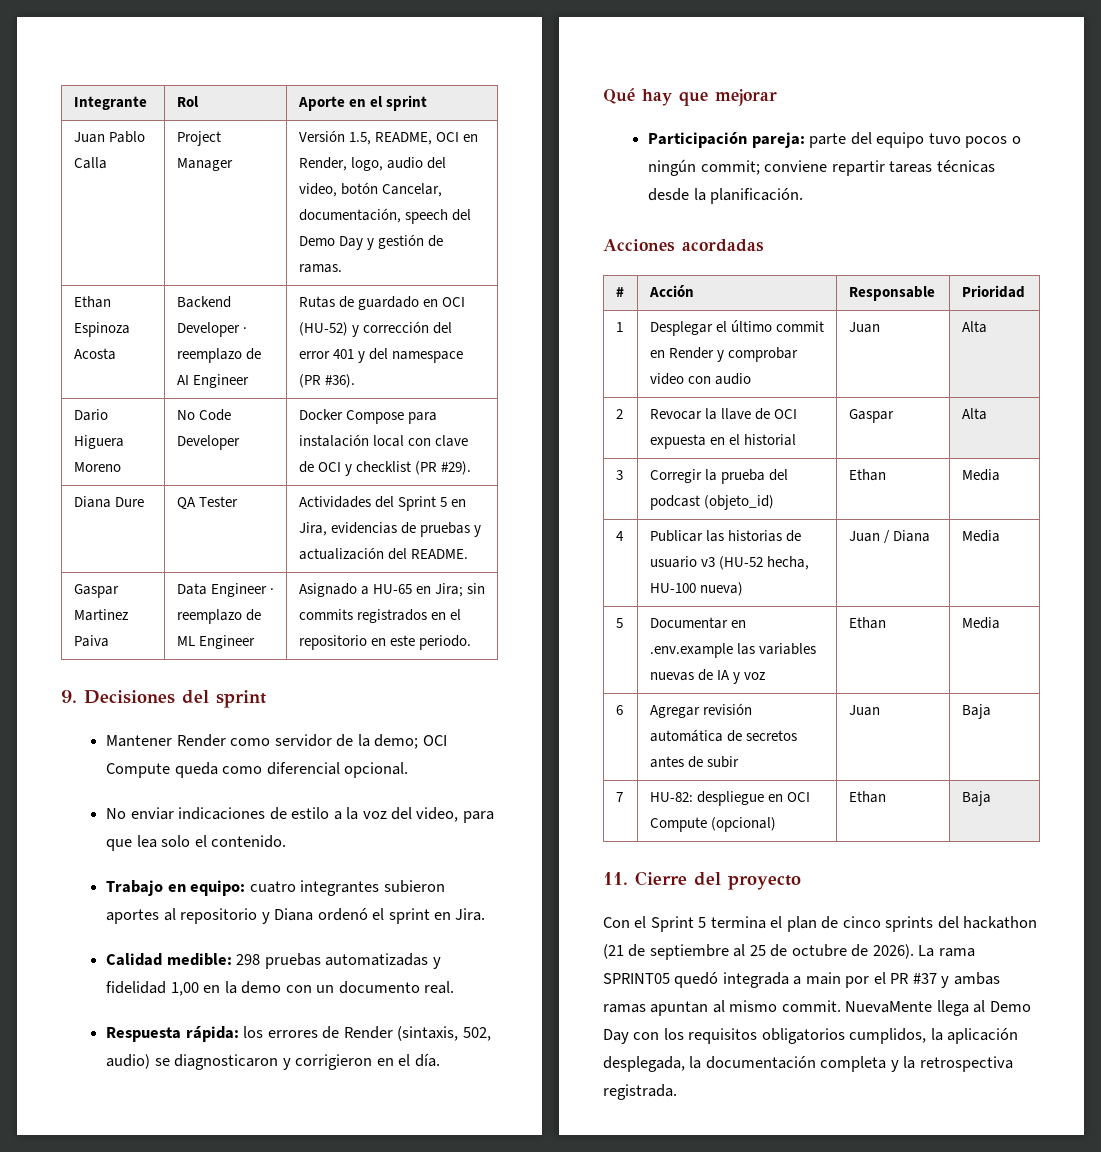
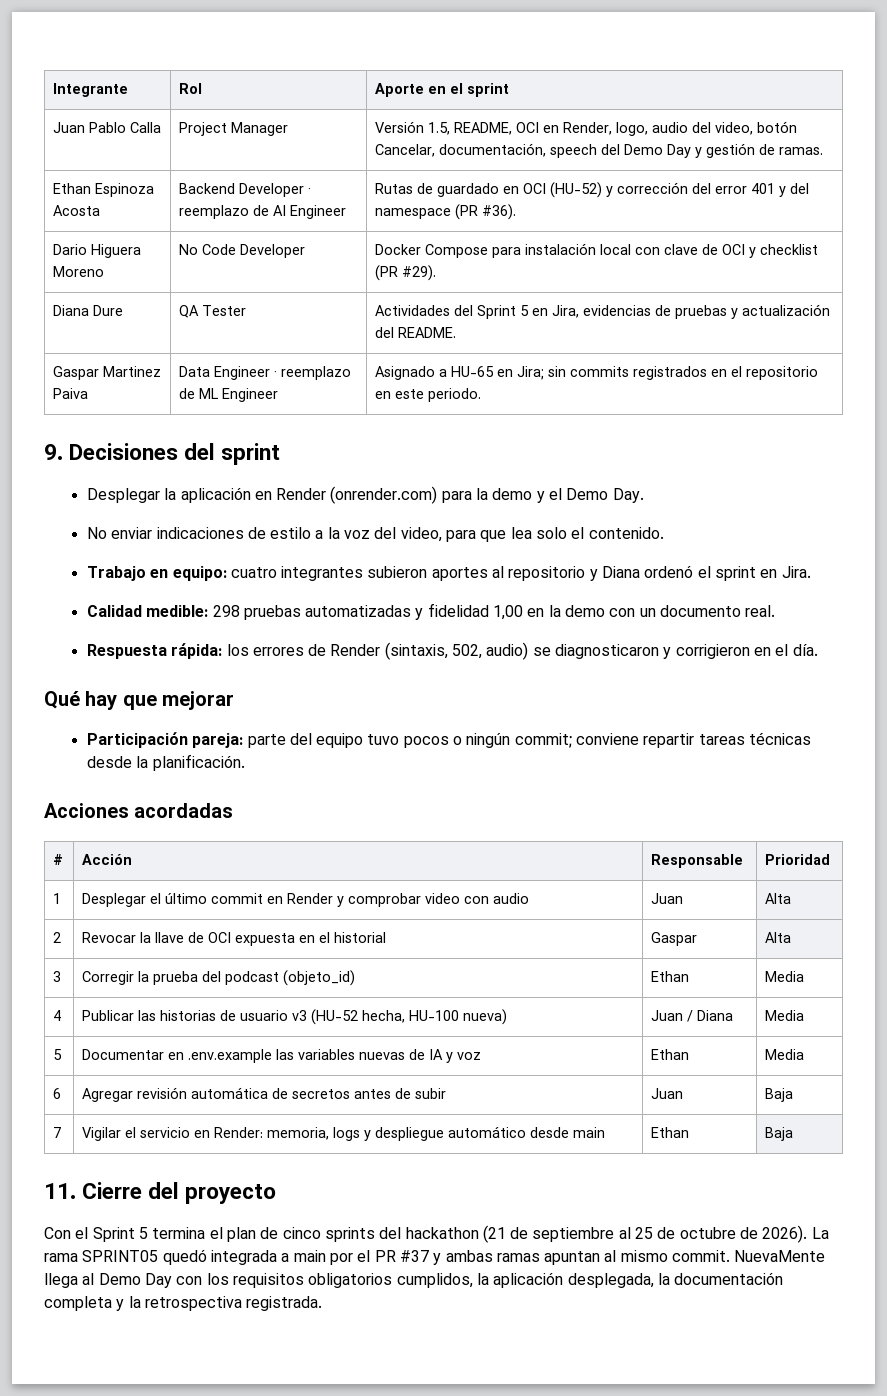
- Mantener Render como servidor de la demo; OCI Compute queda como diferencial opcional.
+ Desplegar la aplicación en Render (onrender.com) para la demo y el Demo Day.
- 7 | HU-82: despliegue en OCI Compute (opcional) | Ethan | Baja
+ 7 | Vigilar el servicio en Render: memoria, logs y despliegue automático desde main | Ethan | Baja

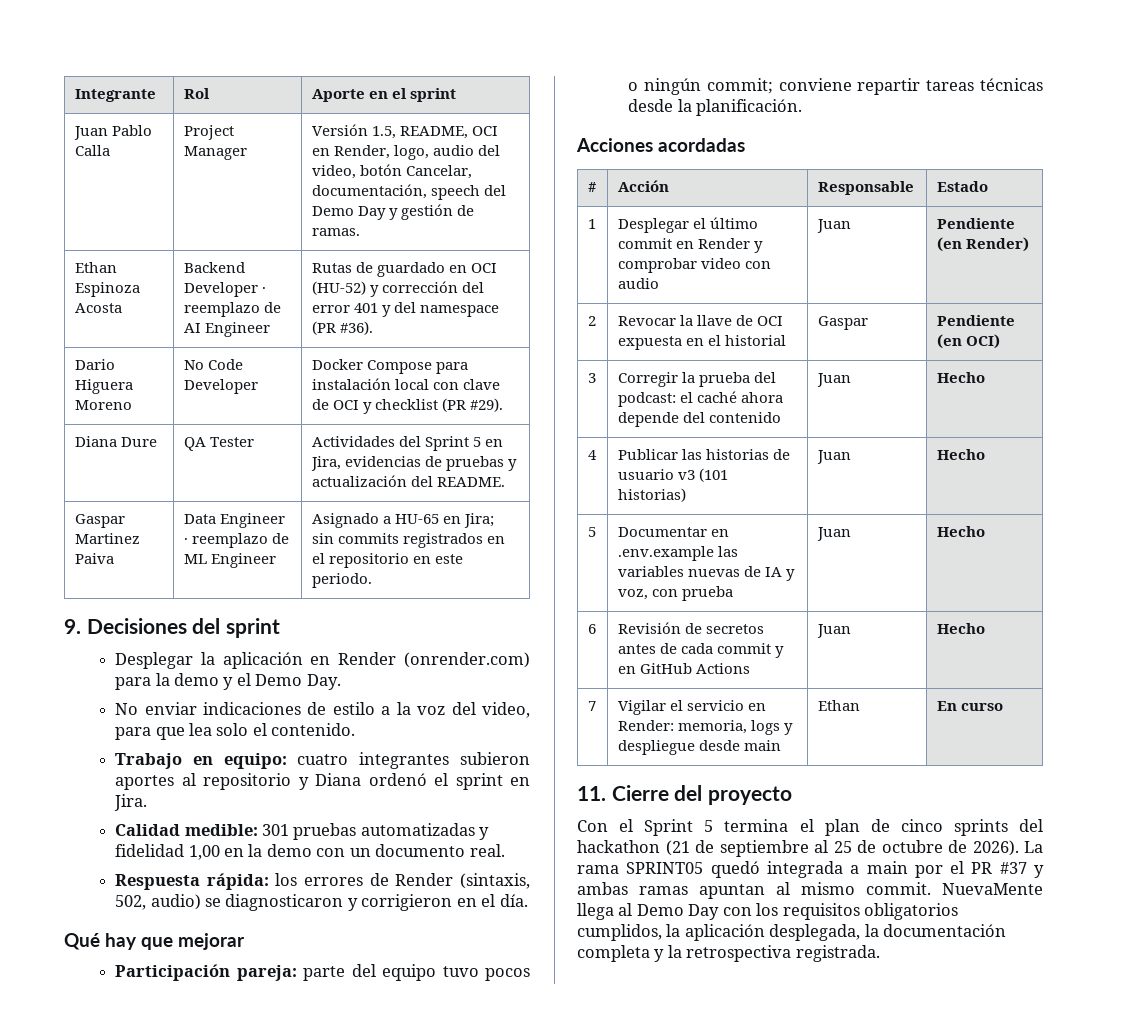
- Calidad medible: 298 pruebas automatizadas y fidelidad 1,00 en la demo con un documento real.
+ Calidad medible: 301 pruebas automatizadas y fidelidad 1,00 en la demo con un documento real.
- # | Acción | Responsable | Prioridad
+ # | Acción | Responsable | Estado
- 1 | Desplegar el último commit en Render y comprobar video con audio | Juan | Alta
+ 1 | Desplegar el último commit en Render y comprobar video con audio | Juan | Pendiente (en Render)
- 2 | Revocar la llave de OCI expuesta en el historial | Gaspar | Alta
+ 2 | Revocar la llave de OCI expuesta en el historial | Gaspar | Pendiente (en OCI)
- 3 | Corregir la prueba del podcast (objeto_id) | Ethan | Media
+ 3 | Corregir la prueba del podcast: el caché ahora depende del contenido | Juan | Hecho
- 4 | Publicar las historias de usuario v3 (HU-52 hecha, HU-100 nueva) | Juan / Diana | Media
+ 4 | Publicar las historias de usuario v3 (101 historias) | Juan | Hecho
- 5 | Documentar en .env.example las variables nuevas de IA y voz | Ethan | Media
- 6 | Agregar revisión automática de secretos antes de subir | Juan | Baja
+ 5 | Documentar en .env.example las variables nuevas de IA y voz, con prueba | Juan | Hecho
+ 6 | Revisión de secretos antes de cada commit y en GitHub Actions | Juan | Hecho
- 7 | Vigilar el servicio en Render: memoria, logs y despliegue automático desde main | Ethan | Baja
+ 7 | Vigilar el servicio en Render: memoria, logs y despliegue desde main | Ethan | En curso

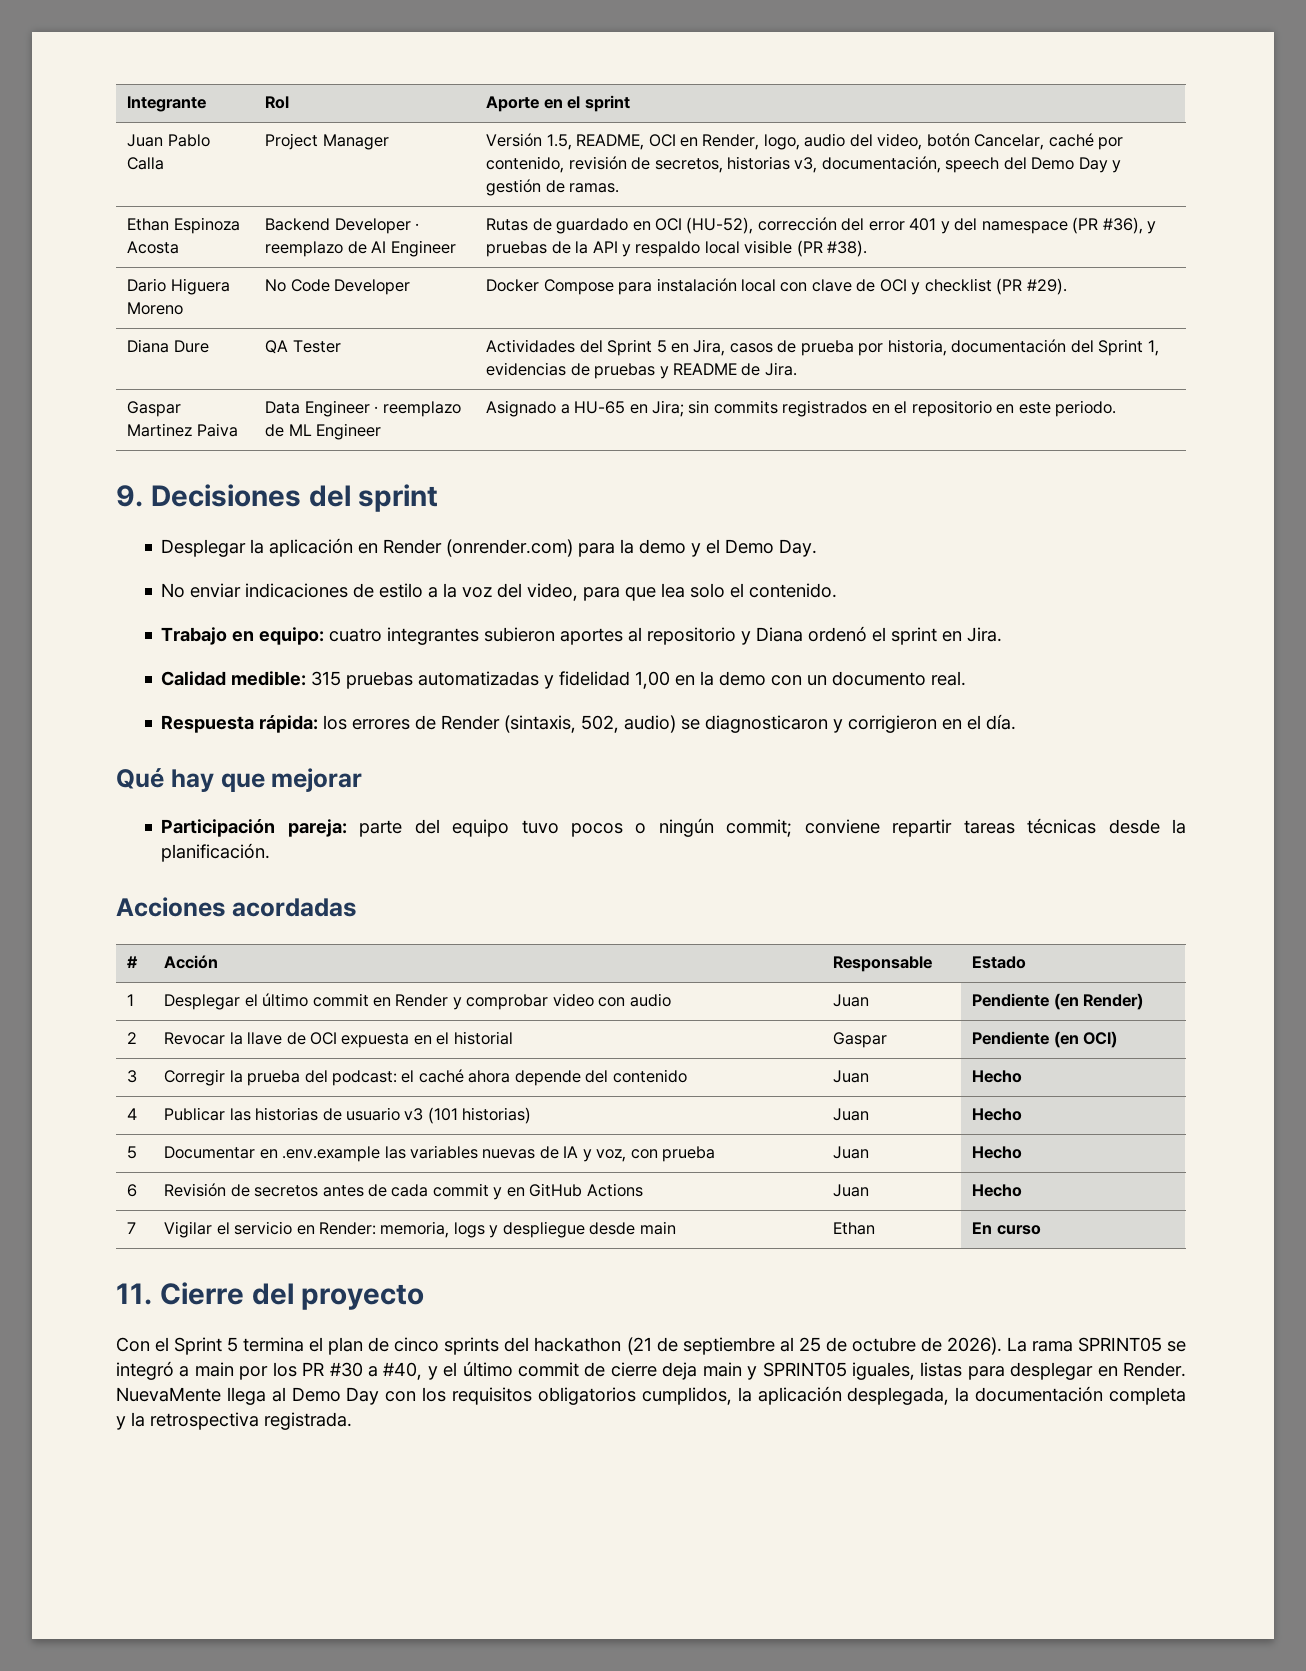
- Juan Pablo Calla | Project Manager | Versión 1.5, README, OCI en Render, logo, audio del video, botón Cancelar, documentación, speech del Demo Day y gestión de ramas.
+ Juan Pablo Calla | Project Manager | Versión 1.5, README, OCI en Render, logo, audio del video, botón Cancelar, caché por contenido, revisión de secretos, historias v3, documentación, speech del Demo Day y gestión de ramas.
- Ethan Espinoza Acosta | Backend Developer · reemplazo de AI Engineer | Rutas de guardado en OCI (HU-52) y corrección del error 401 y del namespace (PR #36).
+ Ethan Espinoza Acosta | Backend Developer · reemplazo de AI Engineer | Rutas de guardado en OCI (HU-52), corrección del error 401 y del namespace (PR #36), y pruebas de la API y respaldo local visible (PR #38).
- Diana Dure | QA Tester | Actividades del Sprint 5 en Jira, evidencias de pruebas y actualización del README.
+ Diana Dure | QA Tester | Actividades del Sprint 5 en Jira, casos de prueba por historia, documentación del Sprint 1, evidencias de pruebas y README de Jira.
- Calidad medible: 301 pruebas automatizadas y fidelidad 1,00 en la demo con un documento real.
+ Calidad medible: 315 pruebas automatizadas y fidelidad 1,00 en la demo con un documento real.
- La rama SPRINT05 quedó integrada a main por el PR #37 y ambas ramas apuntan al mismo commit.
+ La rama SPRINT05 se integró a main por los PR #30 a #40, y el último commit de cierre deja main y SPRINT05 iguales, listas para desplegar en Render.

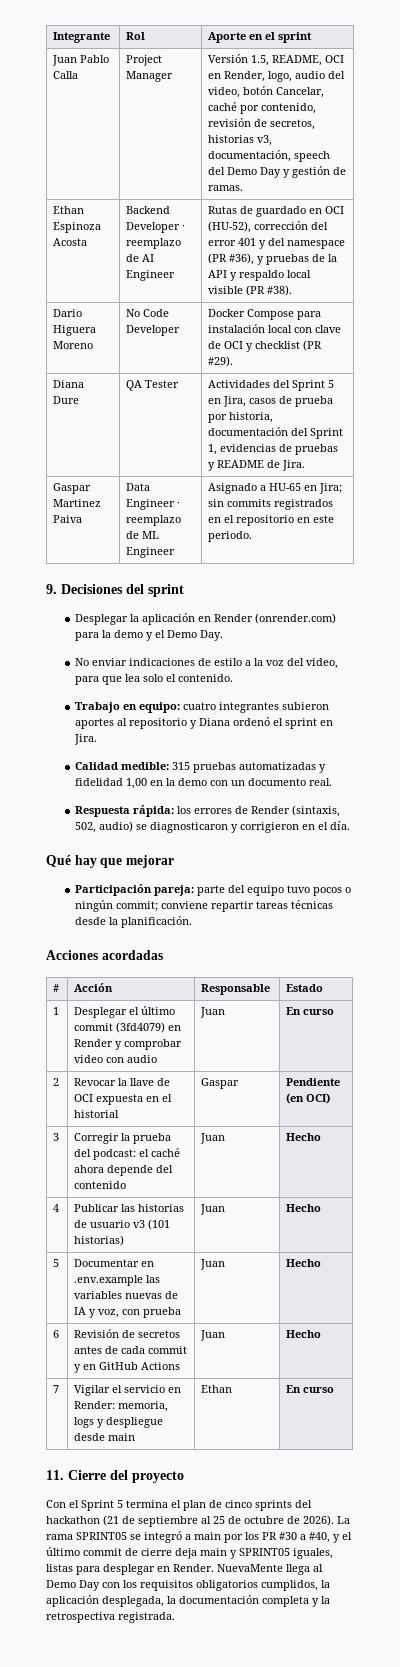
- 1 | Desplegar el último commit en Render y comprobar video con audio | Juan | Pendiente (en Render)
+ 1 | Desplegar el último commit (3fd4079) en Render y comprobar video con audio | Juan | En curso

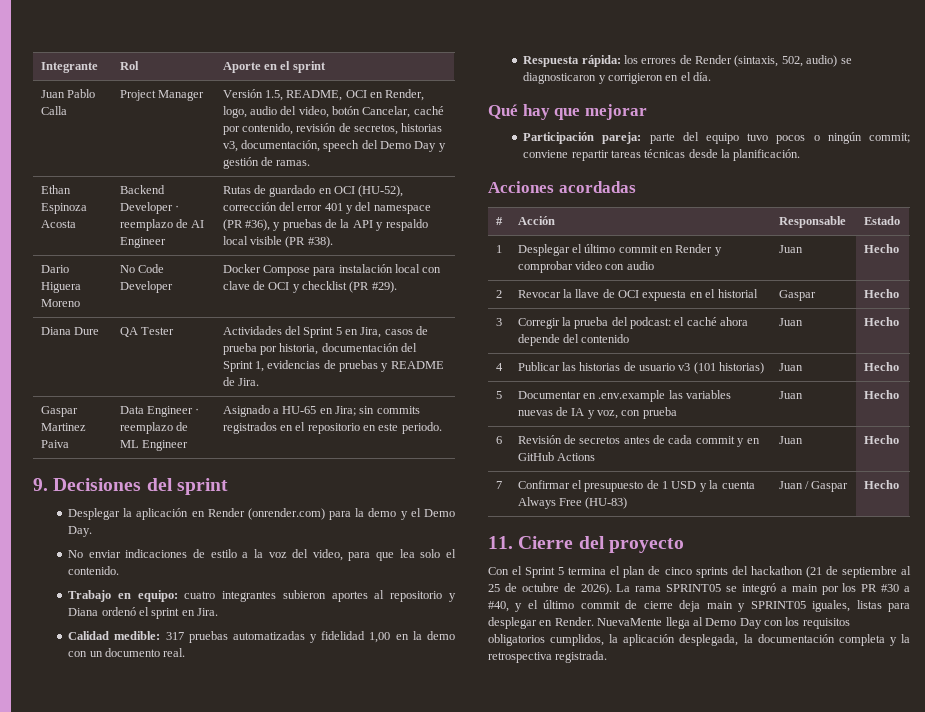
- Calidad medible: 315 pruebas automatizadas y fidelidad 1,00 en la demo con un documento real.
+ Calidad medible: 317 pruebas automatizadas y fidelidad 1,00 en la demo con un documento real.
- 1 | Desplegar el último commit (3fd4079) en Render y comprobar video con audio | Juan | En curso
+ 1 | Desplegar el último commit en Render y comprobar video con audio | Juan | Hecho
- 2 | Revocar la llave de OCI expuesta en el historial | Gaspar | Pendiente (en OCI)
+ 2 | Revocar la llave de OCI expuesta en el historial | Gaspar | Hecho
- 7 | Vigilar el servicio en Render: memoria, logs y despliegue desde main | Ethan | En curso
+ 7 | Confirmar el presupuesto de 1 USD y la cuenta Always Free (HU-83) | Juan / Gaspar | Hecho

